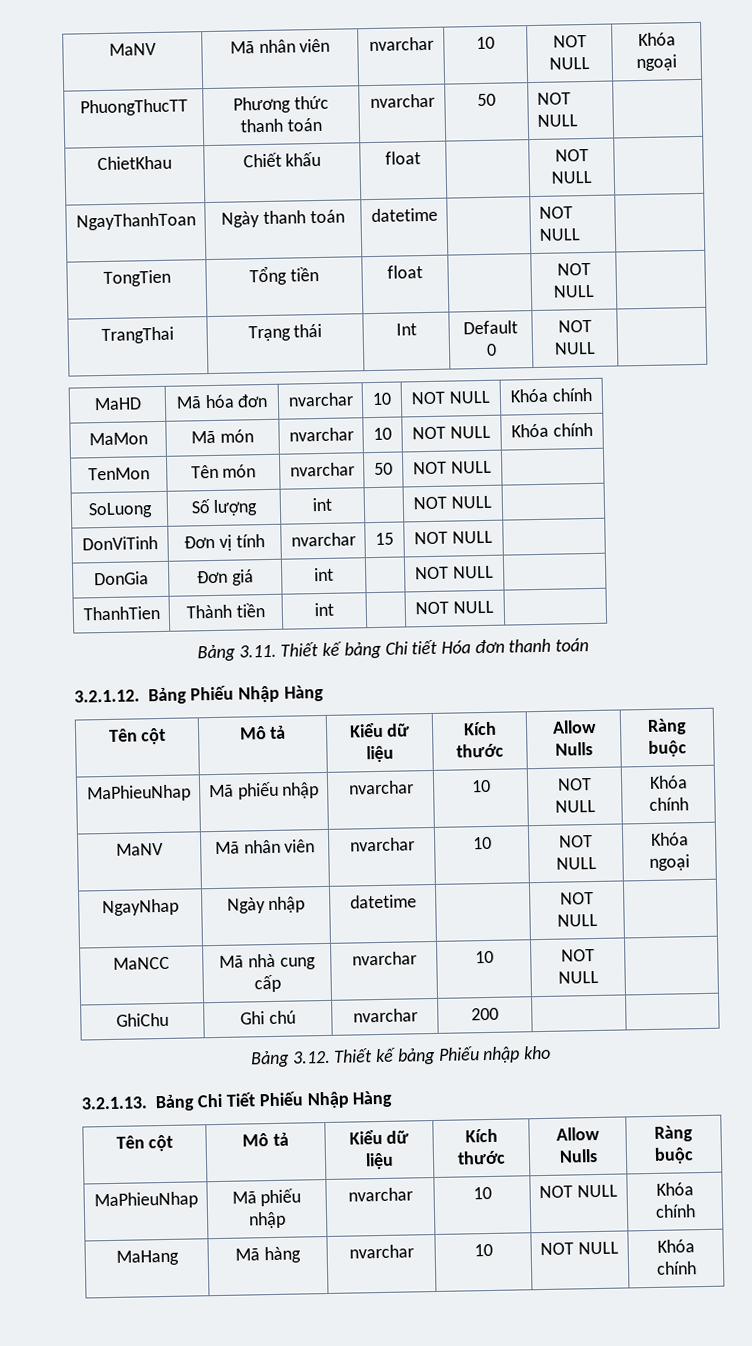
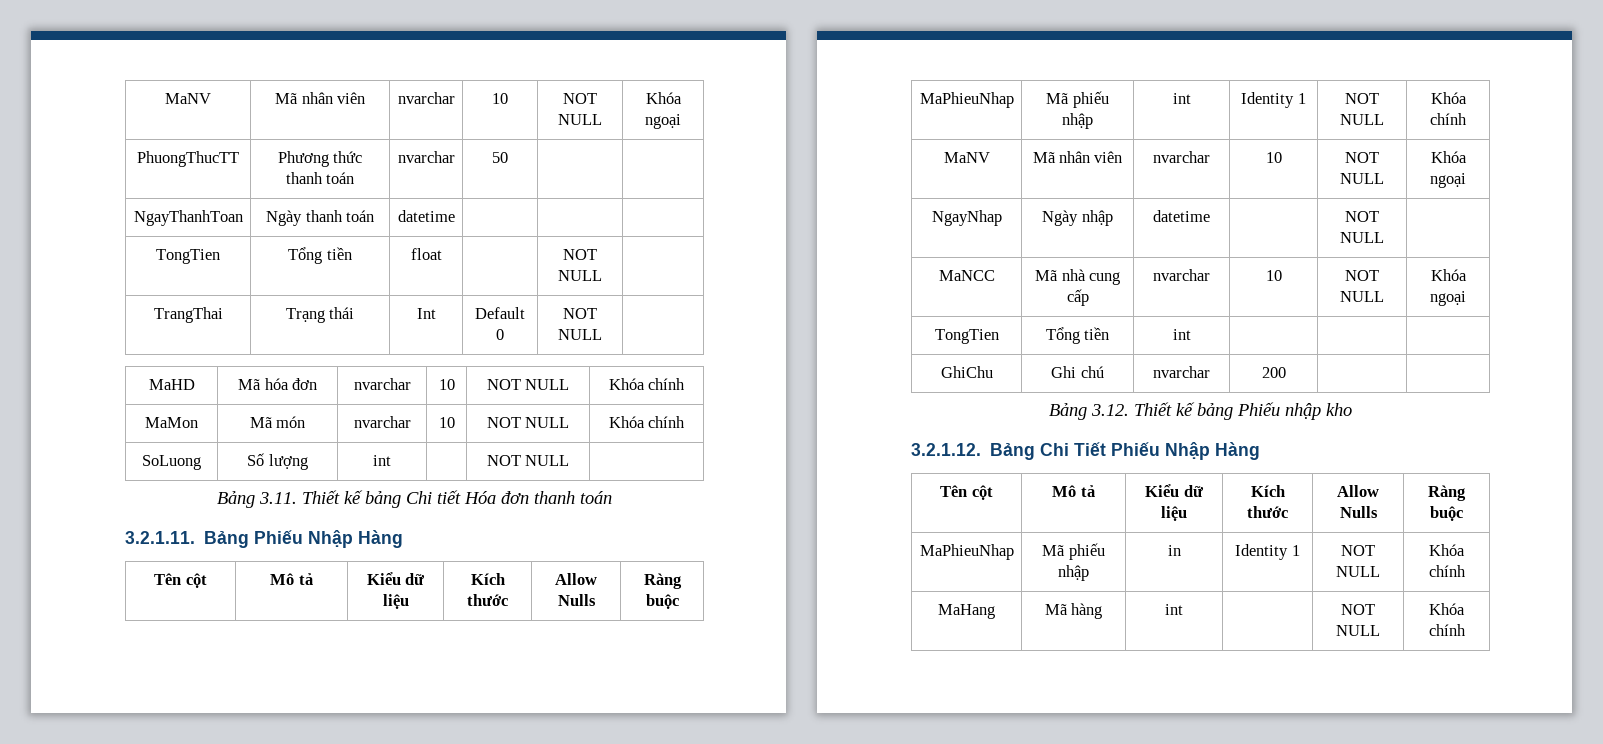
- PhuongThucTT | Phương thức thanh toán | nvarchar | 50 | NOT NULL |
- ChietKhau | Chiết khấu | float | | NOT NULL |
+ PhuongThucTT | Phương thức thanh toán | nvarchar | 50 | |
- NgayThanhToan | Ngày thanh toán | datetime | | NOT NULL |
+ NgayThanhToan | Ngày thanh toán | datetime | | |
- TenMon | Tên món | nvarchar | 50 | NOT NULL |
- DonViTinh | Đơn vị tính | nvarchar | 15 | NOT NULL |
- DonGia | Đơn giá | int | | NOT NULL |
- ThanhTien | Thành tiền | int | | NOT NULL |
- 3.2.1.12. Bảng Phiếu Nhập Hàng
+ 3.2.1.11. Bảng Phiếu Nhập Hàng
  Tên cột | Mô tả | Kiểu dữ liệu | Kích thước | Allow Nulls | Ràng buộc
- MaPhieuNhap | Mã phiếu nhập | nvarchar | 10 | NOT NULL | Khóa chính
+ MaPhieuNhap | Mã phiếu nhập | int | Identity 1 | NOT NULL | Khóa chính
- MaNCC | Mã nhà cung cấp | nvarchar | 10 | NOT NULL |
+ MaNCC | Mã nhà cung cấp | nvarchar | 10 | NOT NULL | Khóa ngoại
+ TongTien | Tổng tiền | int | | |
- 3.2.1.13. Bảng Chi Tiết Phiếu Nhập Hàng
+ 3.2.1.12. Bảng Chi Tiết Phiếu Nhập Hàng
  Tên cột | Mô tả | Kiểu dữ liệu | Kích thước | Allow Nulls | Ràng buộc
- MaPhieuNhap | Mã phiếu nhập | nvarchar | 10 | NOT NULL | Khóa chính
+ MaPhieuNhap | Mã phiếu nhập | in | Identity 1 | NOT NULL | Khóa chính
- MaHang | Mã hàng | nvarchar | 10 | NOT NULL | Khóa chính
+ MaHang | Mã hàng | int | | NOT NULL | Khóa chính

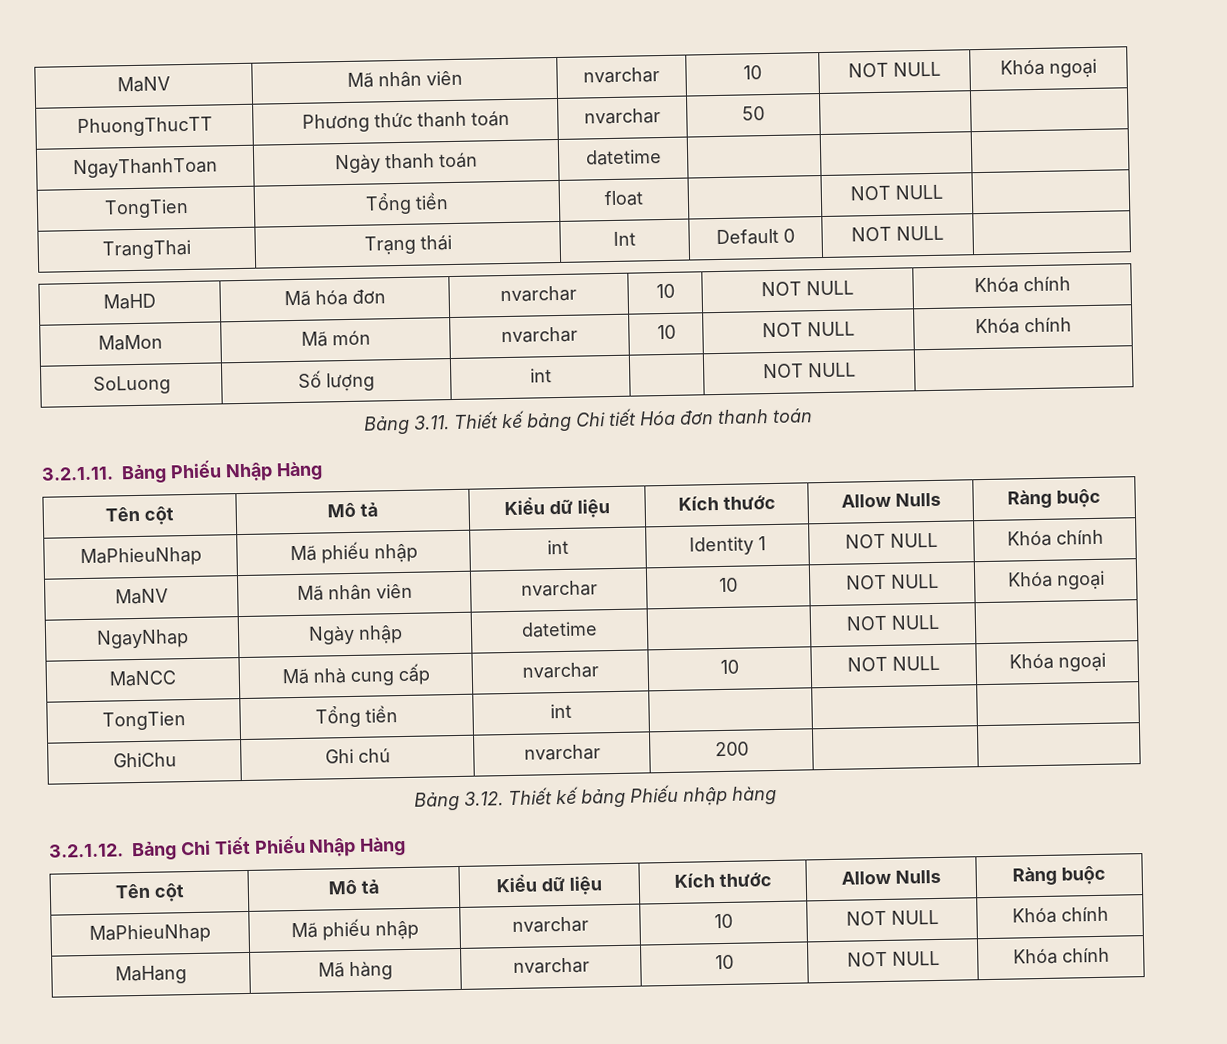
- Bảng 3.12. Thiết kế bảng Phiếu nhập kho
+ Bảng 3.12. Thiết kế bảng Phiếu nhập hàng
- MaPhieuNhap | Mã phiếu nhập | in | Identity 1 | NOT NULL | Khóa chính
+ MaPhieuNhap | Mã phiếu nhập | nvarchar | 10 | NOT NULL | Khóa chính
- MaHang | Mã hàng | int | | NOT NULL | Khóa chính
+ MaHang | Mã hàng | nvarchar | 10 | NOT NULL | Khóa chính

